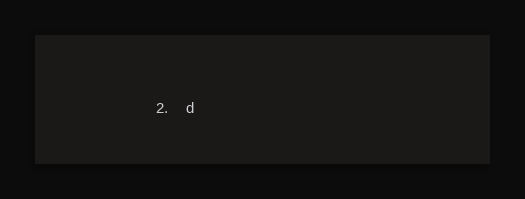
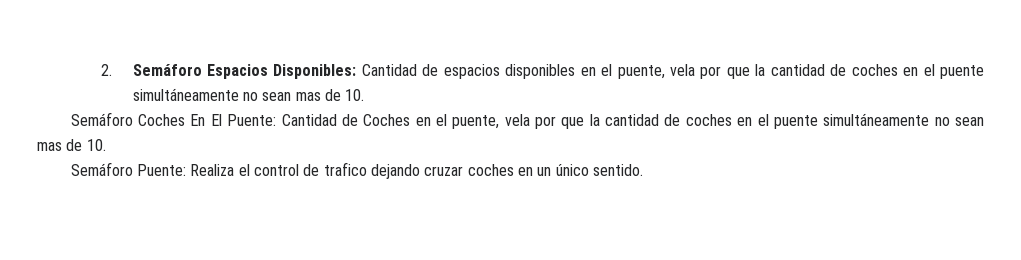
- 2. d
+ 2. Semáforo Espacios Disponibles: Cantidad de espacios disponibles en el puente, vela por que la cantidad de coches en el puente simultáneamente no sean mas de 10.
+ Semáforo Coches En El Puente: Cantidad de Coches en el puente, vela por que la cantidad de coches en el puente simultáneamente no sean mas de 10.
+ Semáforo Puente: Realiza el control de trafico dejando cruzar coches en un único sentido.

